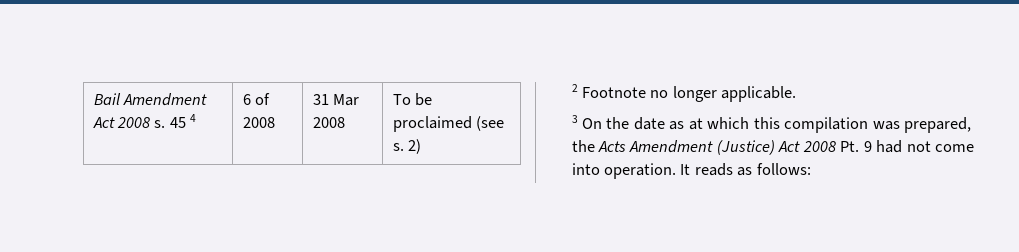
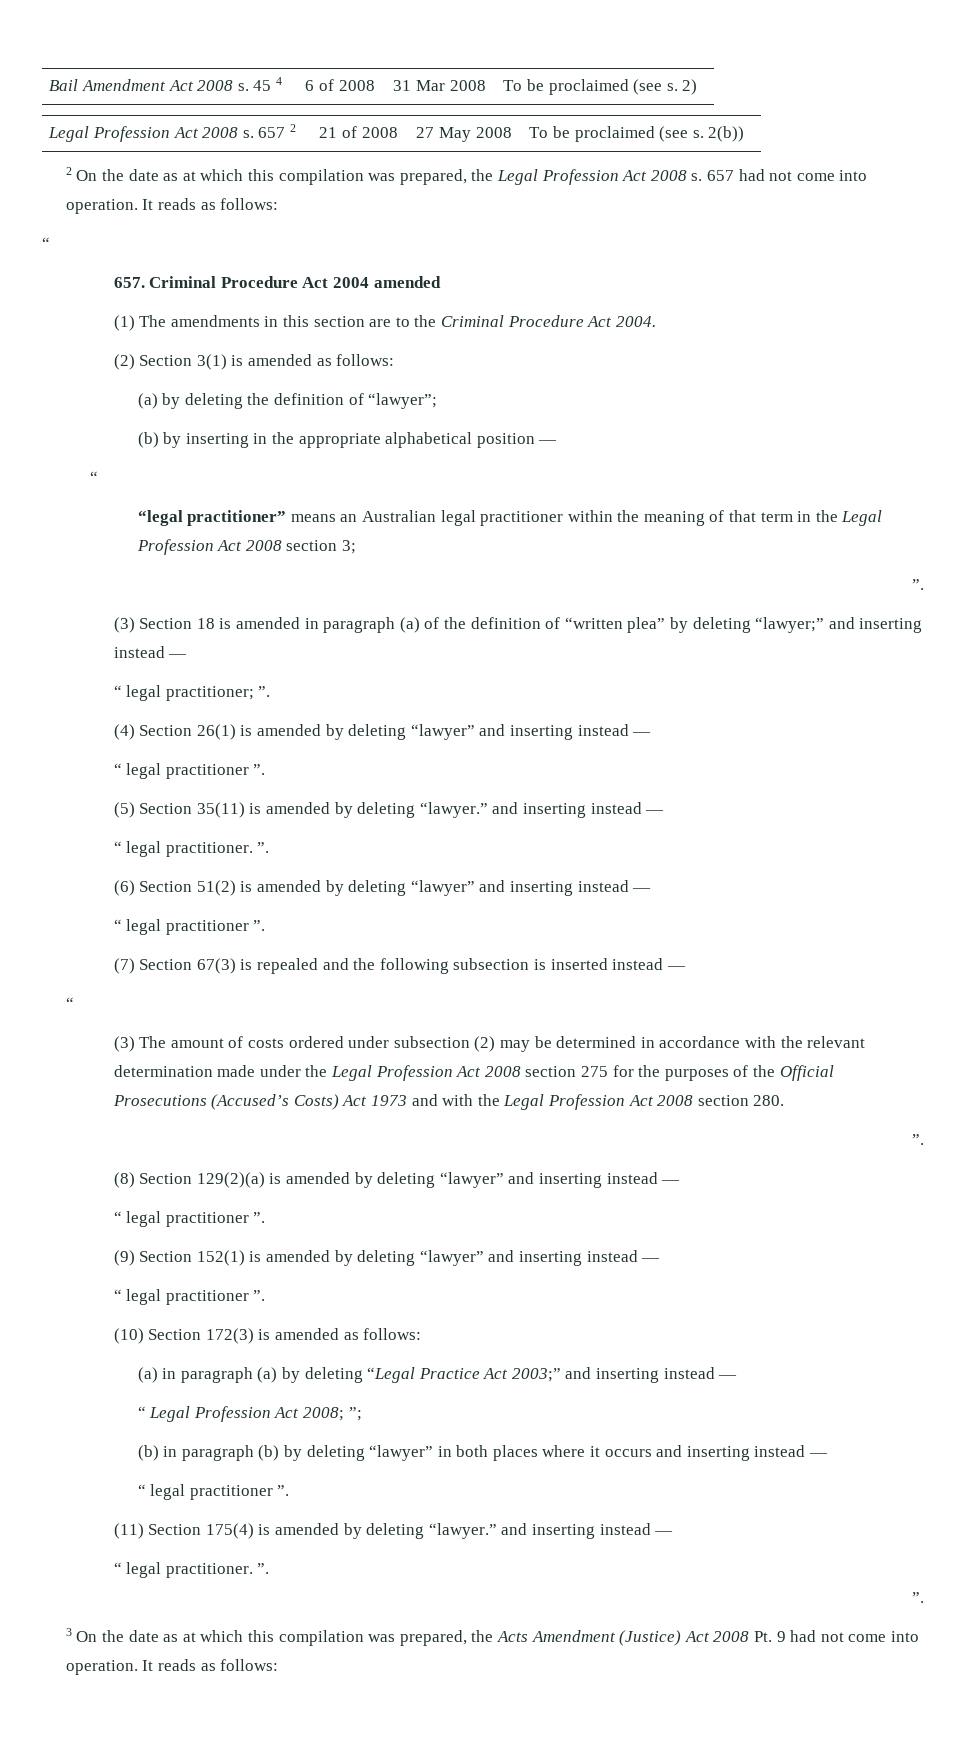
- 2 Footnote no longer applicable.
+ Legal Profession Act 2008 s. 657 2 | 21 of 2008 | 27 May 2008 | To be proclaimed (see s. 2(b))
+ 2 On the date as at which this compilation was prepared, the Legal Profession Act 2008 s. 657 had not come into operation. It reads as follows:
+ “
+ 657. Criminal Procedure Act 2004 amended
+ (1) The amendments in this section are to the Criminal Procedure Act 2004.
+ (2) Section 3(1) is amended as follows:
+ (a) by deleting the definition of “lawyer”;
+ (b) by inserting in the appropriate alphabetical position —
+ “
+ “legal practitioner” means an Australian legal practitioner within the meaning of that term in the Legal Profession Act 2008 section 3;
+ ”.
+ (3) Section 18 is amended in paragraph (a) of the definition of “written plea” by deleting “lawyer;” and inserting instead —
+ “ legal practitioner; ”.
+ (4) Section 26(1) is amended by deleting “lawyer” and inserting instead —
+ “ legal practitioner ”.
+ (5) Section 35(11) is amended by deleting “lawyer.” and inserting instead —
+ “ legal practitioner. ”.
+ (6) Section 51(2) is amended by deleting “lawyer” and inserting instead —
+ “ legal practitioner ”.
+ (7) Section 67(3) is repealed and the following subsection is inserted instead —
+ “
+ (3) The amount of costs ordered under subsection (2) may be determined in accordance with the relevant determination made under the Legal Profession Act 2008 section 275 for the purposes of the Official Prosecutions (Accused’s Costs) Act 1973 and with the Legal Profession Act 2008 section 280.
+ ”.
+ (8) Section 129(2)(a) is amended by deleting “lawyer” and inserting instead —
+ “ legal practitioner ”.
+ (9) Section 152(1) is amended by deleting “lawyer” and inserting instead —
+ “ legal practitioner ”.
+ (10) Section 172(3) is amended as follows:
+ (a) in paragraph (a) by deleting “Legal Practice Act 2003;” and inserting instead —
+ “ Legal Profession Act 2008; ”;
+ (b) in paragraph (b) by deleting “lawyer” in both places where it occurs and inserting instead —
+ “ legal practitioner ”.
+ (11) Section 175(4) is amended by deleting “lawyer.” and inserting instead —
+ “ legal practitioner. ”.
+ ”.

